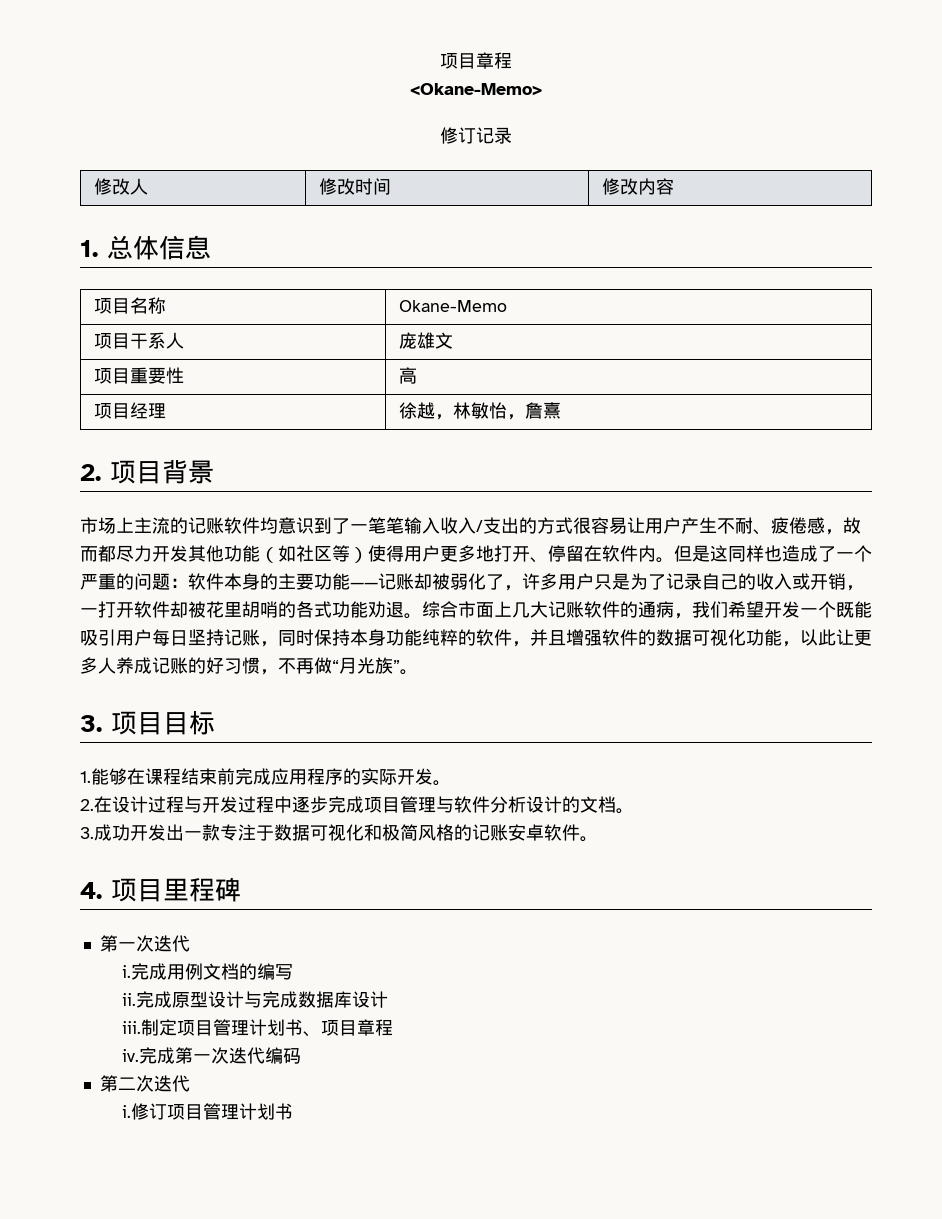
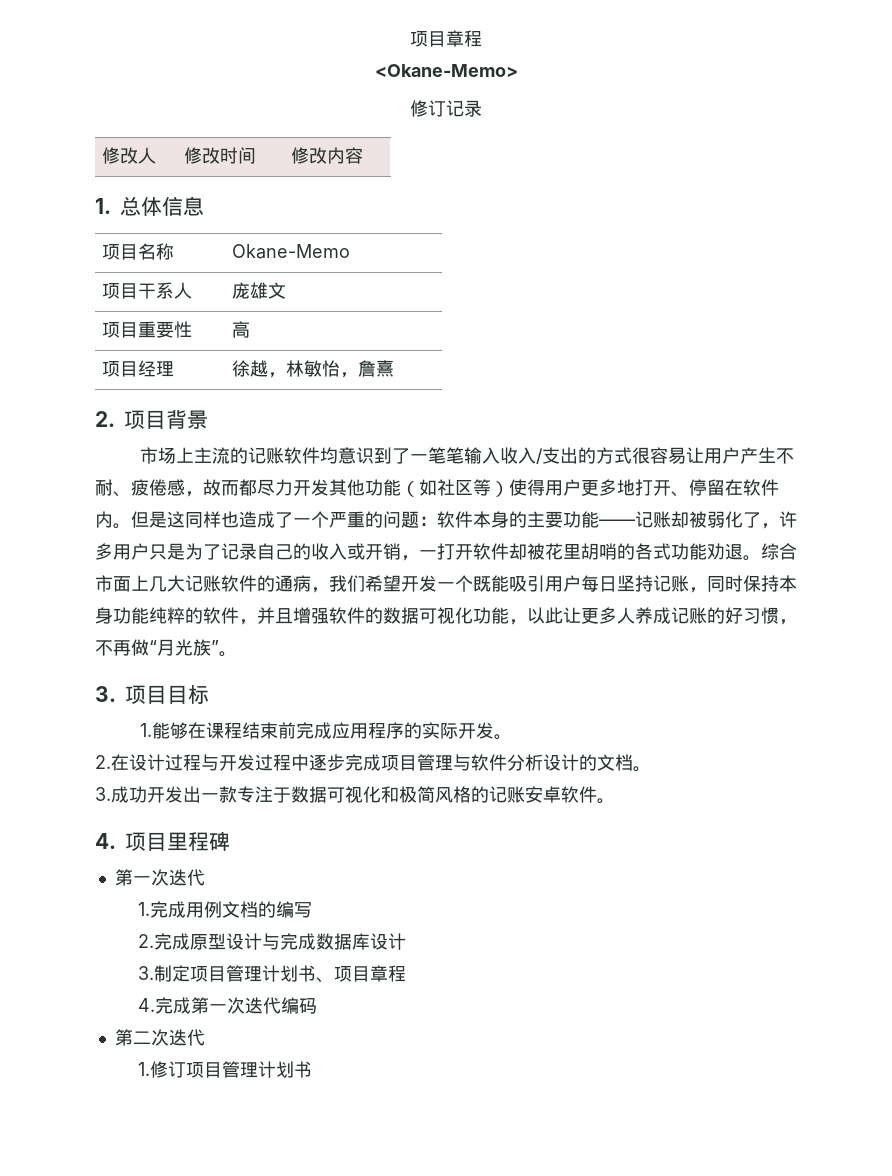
- i.完成用例文档的编写
+ 1.完成用例文档的编写
- ii.完成原型设计与完成数据库设计
+ 2.完成原型设计与完成数据库设计
- iii.制定项目管理计划书、项目章程
+ 3.制定项目管理计划书、项目章程
- iv.完成第一次迭代编码
+ 4.完成第一次迭代编码
- i.修订项目管理计划书
+ 1.修订项目管理计划书

